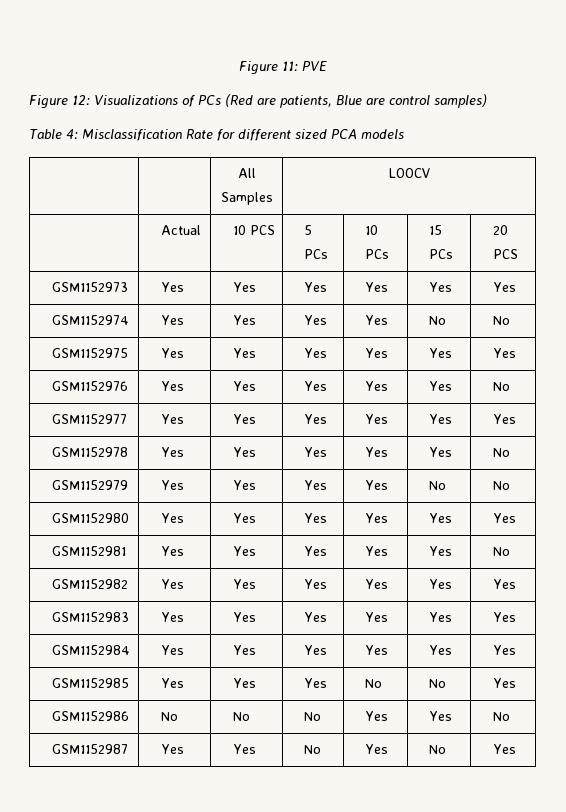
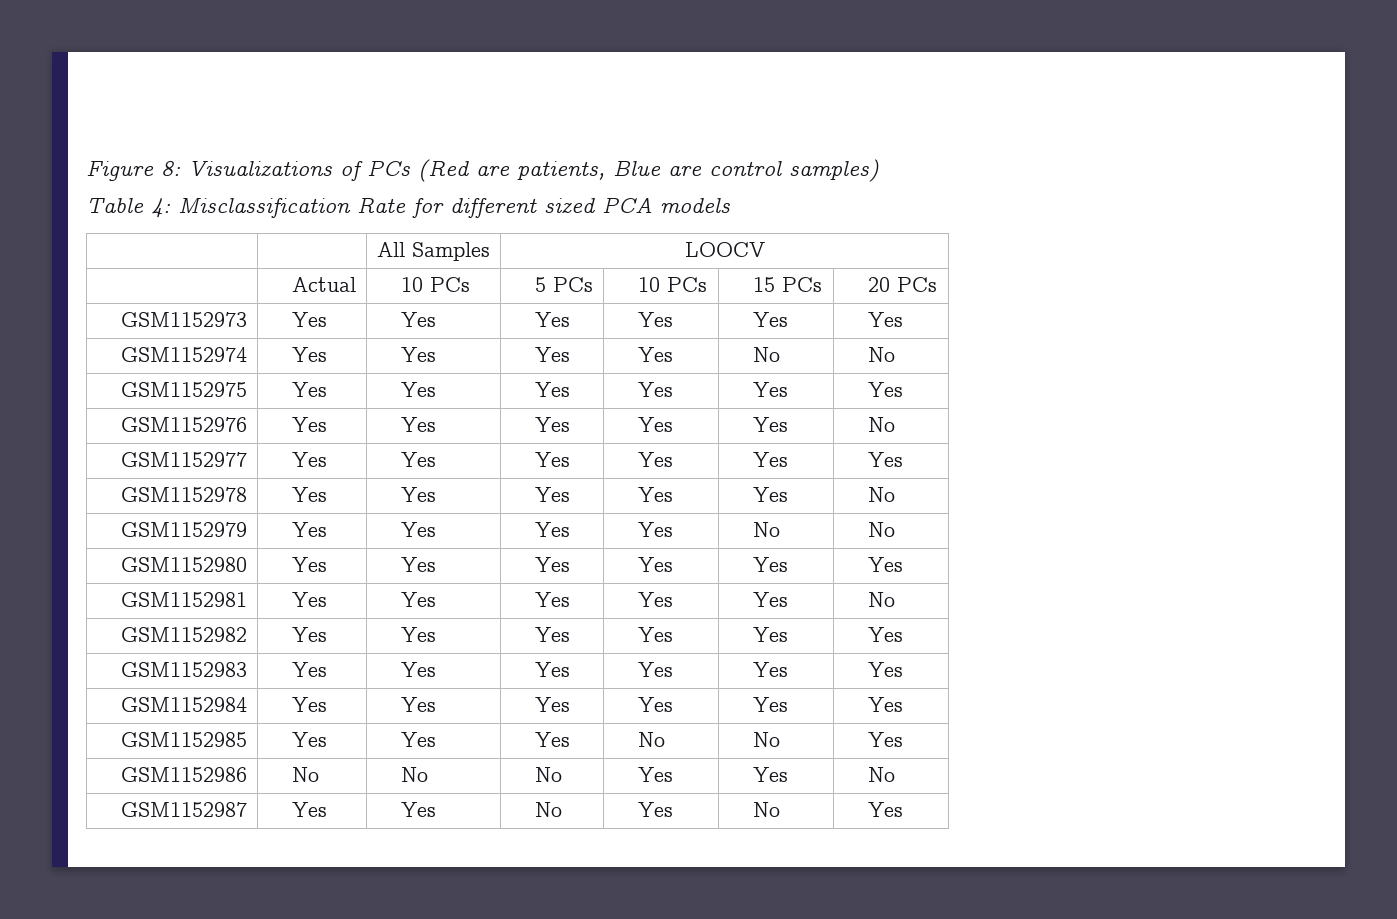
- Figure 11: PVE
- Figure 12: Visualizations of PCs (Red are patients, Blue are control samples)
+ Figure 8: Visualizations of PCs (Red are patients, Blue are control samples)
- | Actual | 10 PCS | 5 PCs | 10 PCs | 15 PCs | 20 PCS
+ | Actual | 10 PCs | 5 PCs | 10 PCs | 15 PCs | 20 PCs

